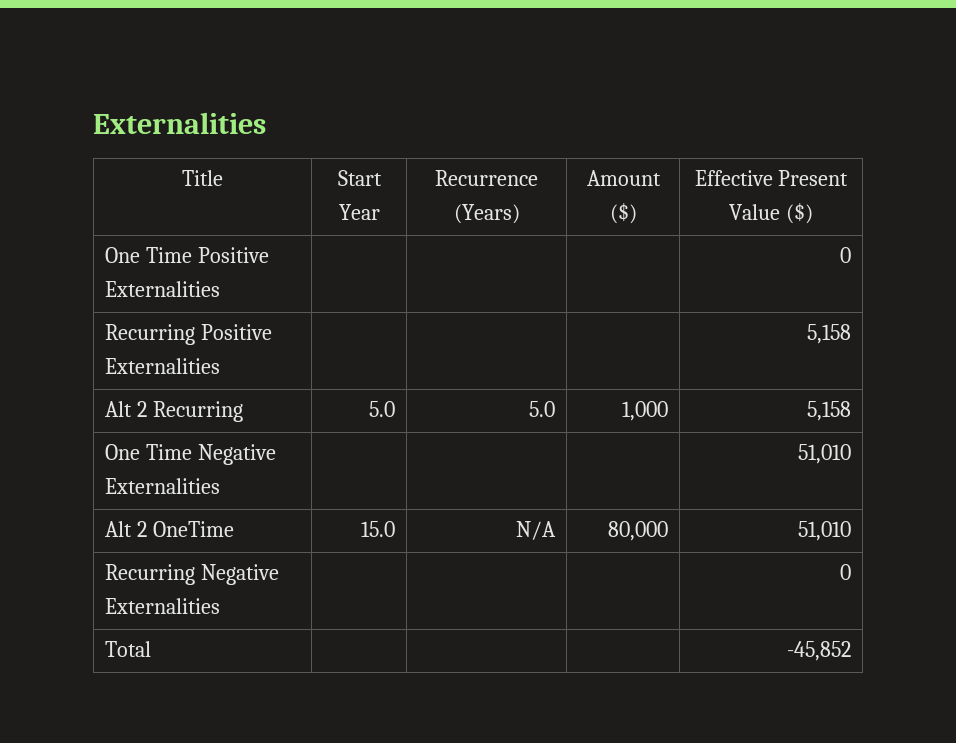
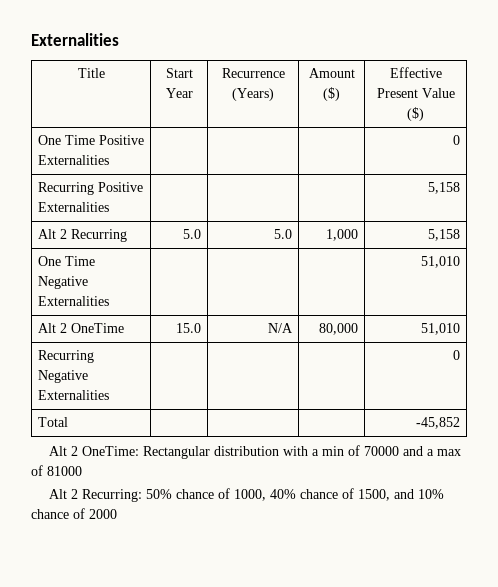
+ Alt 2 OneTime: Rectangular distribution with a min of 70000 and a max of 81000
+ Alt 2 Recurring: 50% chance of 1000, 40% chance of 1500, and 10% chance of 2000

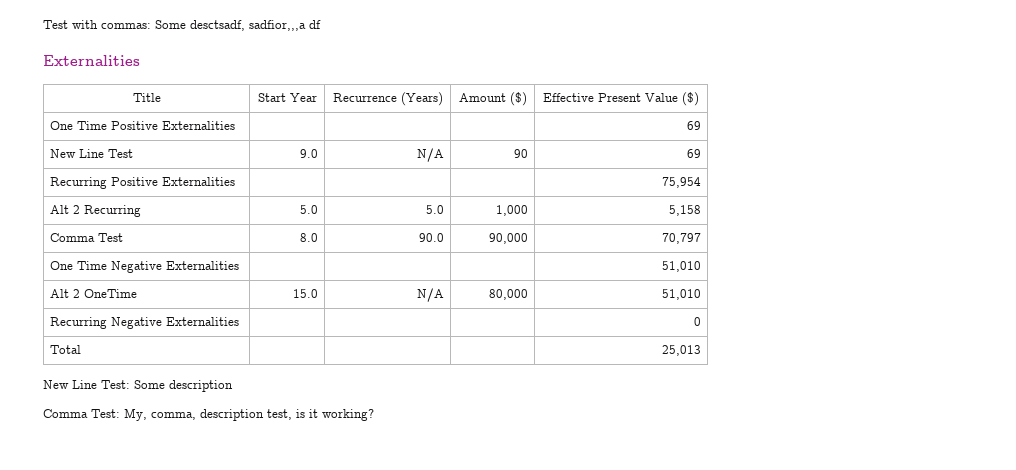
+ Test with commas: Some desctsadf, sadfior,,,a df
- One Time Positive Externalities | | | | 0
+ One Time Positive Externalities | | | | 69
+ New Line Test | 9.0 | N/A | 90 | 69
- Recurring Positive Externalities | | | | 5,158
+ Recurring Positive Externalities | | | | 75,954
+ Comma Test | 8.0 | 90.0 | 90,000 | 70,797
- Total | | | | -45,852
- Alt 2 OneTime: Rectangular distribution with a min of 70000 and a max of 81000
- Alt 2 Recurring: 50% chance of 1000, 40% chance of 1500, and 10% chance of 2000
+ Total | | | | 25,013
+ New Line Test: Some description
+ Comma Test: My, comma, description test, is it working?

